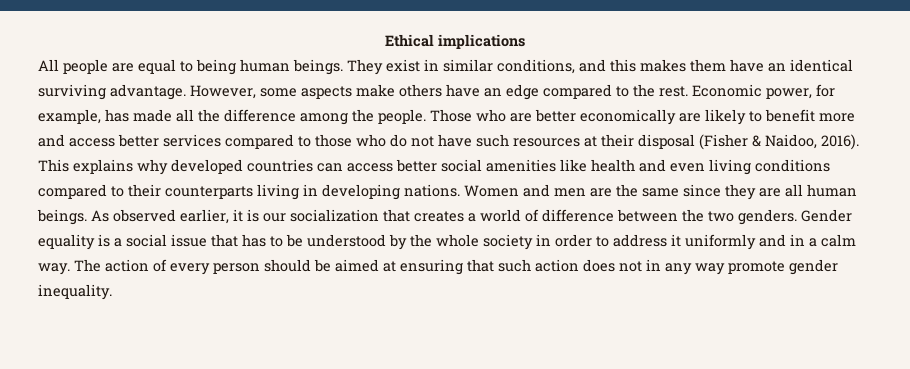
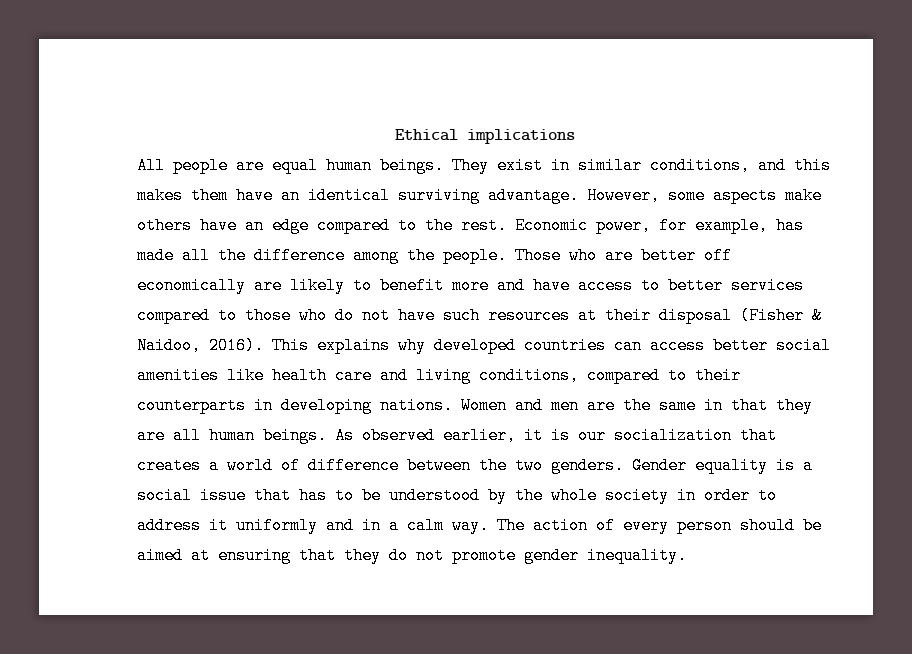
- All people are equal to being human beings.
+ All people are equal human beings.
- Those who are better economically are likely to benefit more and access better services compared to those who do not have such resources at their disposal (Fisher & Naidoo, 2016).
+ Those who are better off economically are likely to benefit more and have access to better services compared to those who do not have such resources at their disposal (Fisher & Naidoo, 2016).
- This explains why developed countries can access better social amenities like health and even living conditions compared to their counterparts living in developing nations.
+ This explains why developed countries can access better social amenities like health care and living conditions, compared to their counterparts in developing nations.
- Women and men are the same since they are all human beings.
+ Women and men are the same in that they are all human beings.
- The action of every person should be aimed at ensuring that such action does not in any way promote gender inequality.
+ The action of every person should be aimed at ensuring that they do not promote gender inequality.

